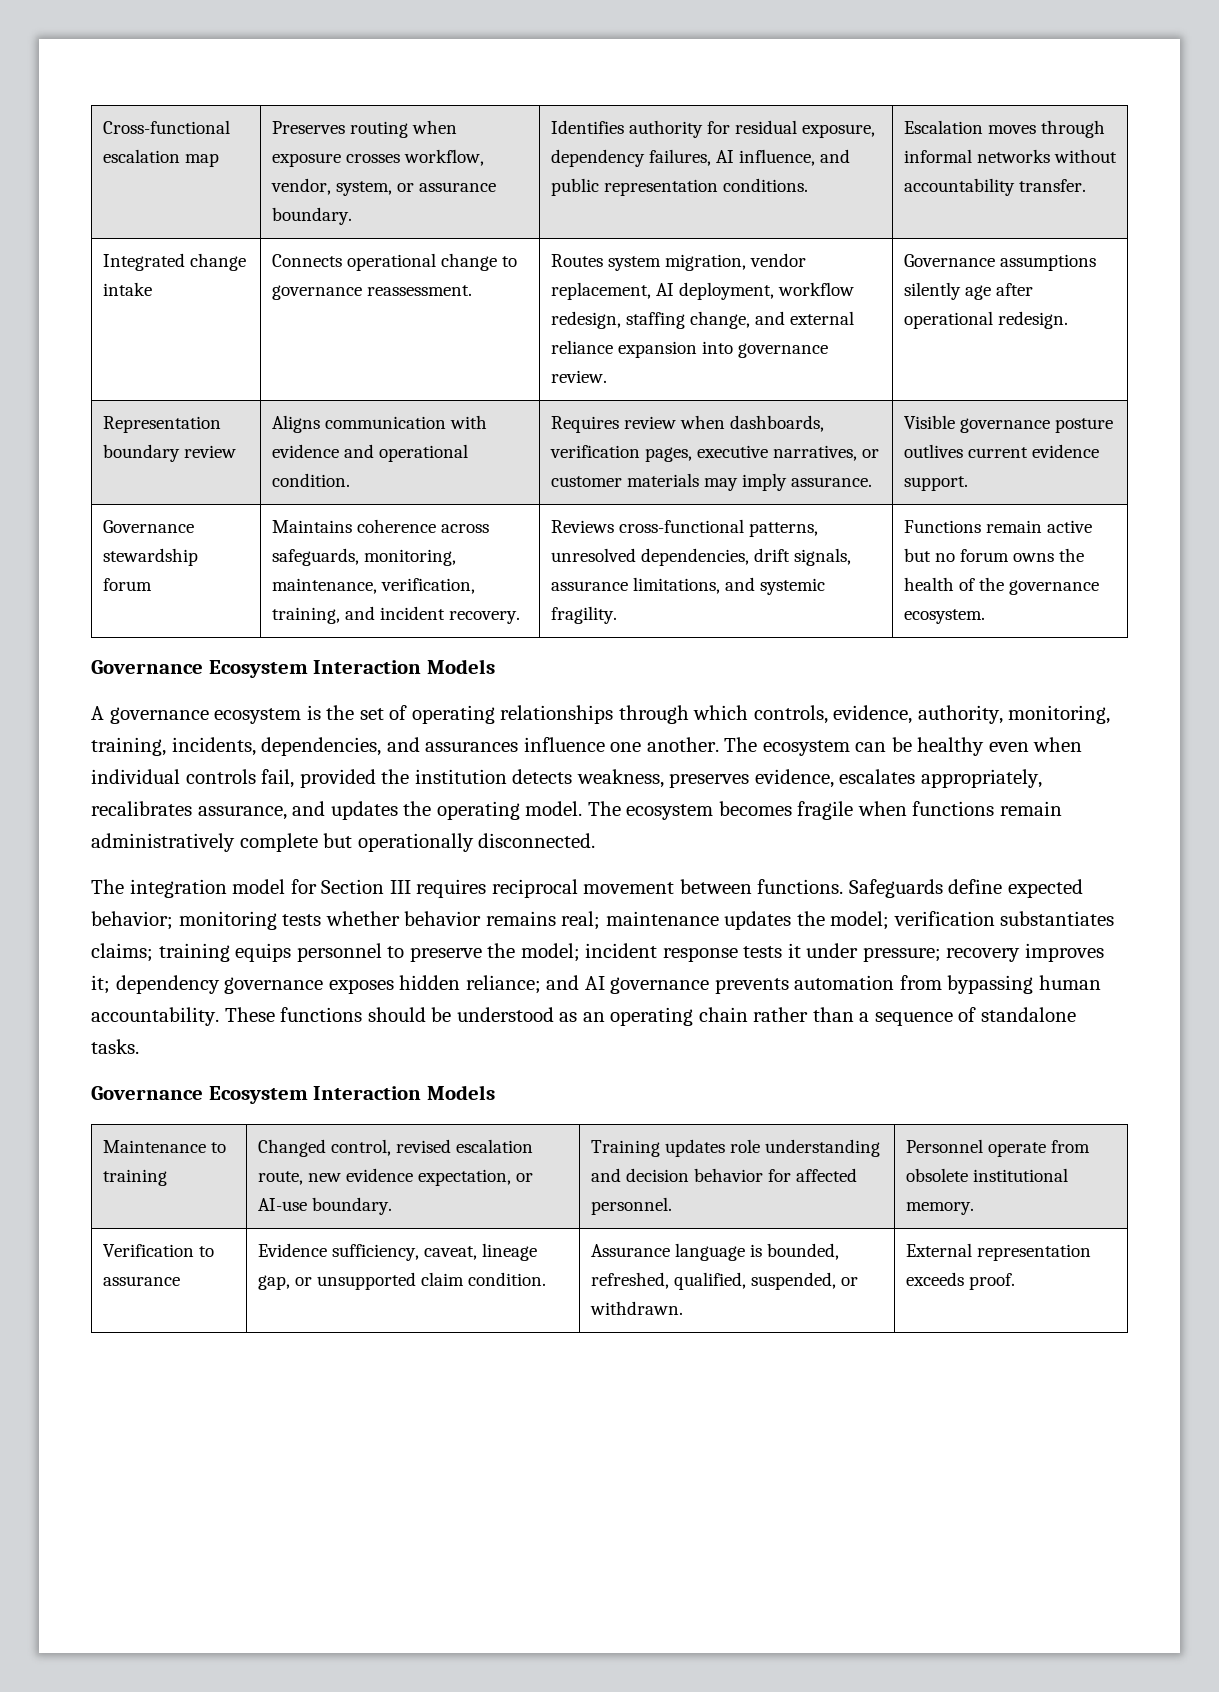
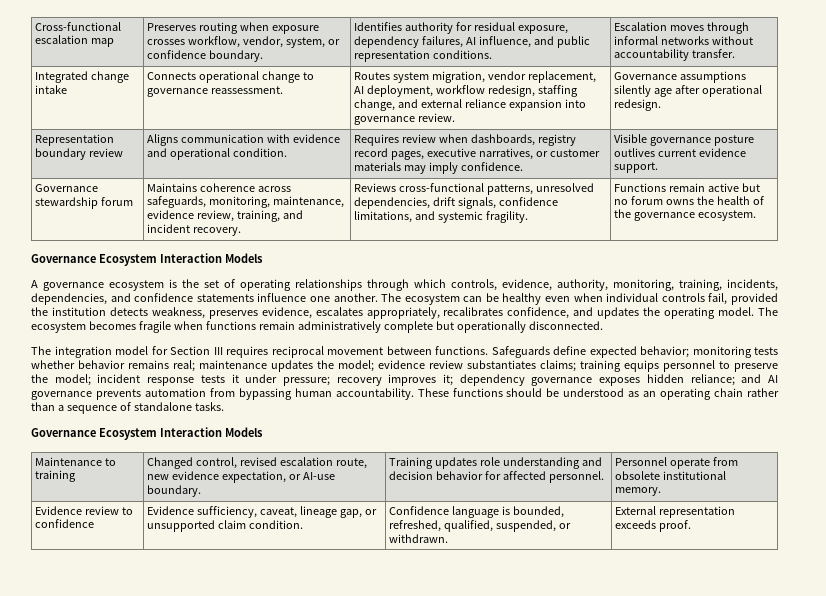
- Cross-functional escalation map | Preserves routing when exposure crosses workflow, vendor, system, or assurance boundary. | Identifies authority for residual exposure, dependency failures, AI influence, and public representation conditions. | Escalation moves through informal networks without accountability transfer.
+ Cross-functional escalation map | Preserves routing when exposure crosses workflow, vendor, system, or confidence boundary. | Identifies authority for residual exposure, dependency failures, AI influence, and public representation conditions. | Escalation moves through informal networks without accountability transfer.
- Representation boundary review | Aligns communication with evidence and operational condition. | Requires review when dashboards, verification pages, executive narratives, or customer materials may imply assurance. | Visible governance posture outlives current evidence support.
+ Representation boundary review | Aligns communication with evidence and operational condition. | Requires review when dashboards, registry record pages, executive narratives, or customer materials may imply confidence. | Visible governance posture outlives current evidence support.
- Governance stewardship forum | Maintains coherence across safeguards, monitoring, maintenance, verification, training, and incident recovery. | Reviews cross-functional patterns, unresolved dependencies, drift signals, assurance limitations, and systemic fragility. | Functions remain active but no forum owns the health of the governance ecosystem.
+ Governance stewardship forum | Maintains coherence across safeguards, monitoring, maintenance, evidence review, training, and incident recovery. | Reviews cross-functional patterns, unresolved dependencies, drift signals, confidence limitations, and systemic fragility. | Functions remain active but no forum owns the health of the governance ecosystem.
- A governance ecosystem is the set of operating relationships through which controls, evidence, authority, monitoring, training, incidents, dependencies, and assurances influence one another.
+ A governance ecosystem is the set of operating relationships through which controls, evidence, authority, monitoring, training, incidents, dependencies, and confidence statements influence one another.
- The ecosystem can be healthy even when individual controls fail, provided the institution detects weakness, preserves evidence, escalates appropriately, recalibrates assurance, and updates the operating model.
+ The ecosystem can be healthy even when individual controls fail, provided the institution detects weakness, preserves evidence, escalates appropriately, recalibrates confidence, and updates the operating model.
- Safeguards define expected behavior; monitoring tests whether behavior remains real; maintenance updates the model; verification substantiates claims; training equips personnel to preserve the model; incident response tests it under pressure; recovery improves it; dependency governance exposes hidden reliance; and AI governance prevents automation from bypassing human accountability.
+ Safeguards define expected behavior; monitoring tests whether behavior remains real; maintenance updates the model; evidence review substantiates claims; training equips personnel to preserve the model; incident response tests it under pressure; recovery improves it; dependency governance exposes hidden reliance; and AI governance prevents automation from bypassing human accountability.
- Verification to assurance | Evidence sufficiency, caveat, lineage gap, or unsupported claim condition. | Assurance language is bounded, refreshed, qualified, suspended, or withdrawn. | External representation exceeds proof.
+ Evidence review to confidence | Evidence sufficiency, caveat, lineage gap, or unsupported claim condition. | Confidence language is bounded, refreshed, qualified, suspended, or withdrawn. | External representation exceeds proof.

